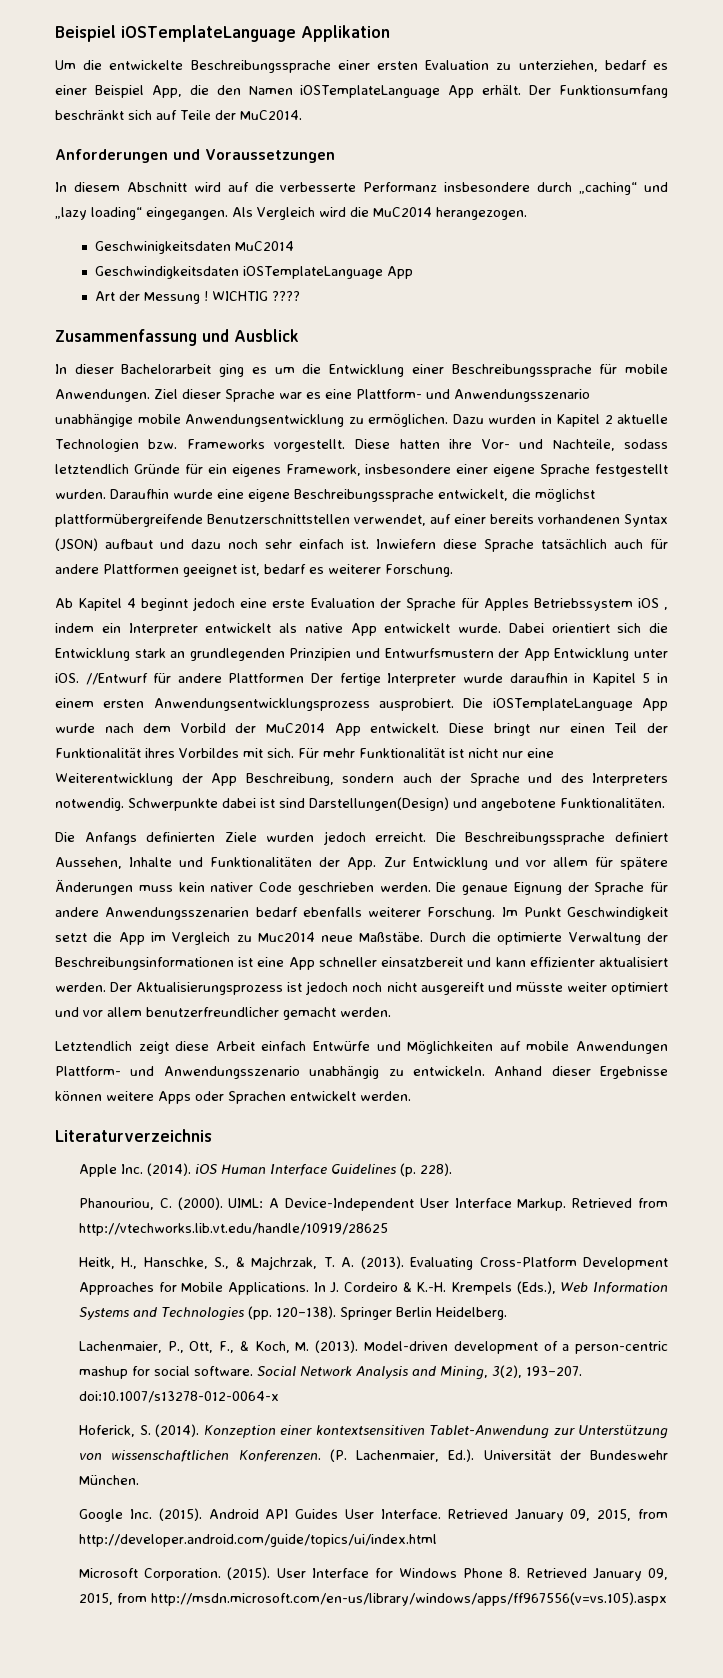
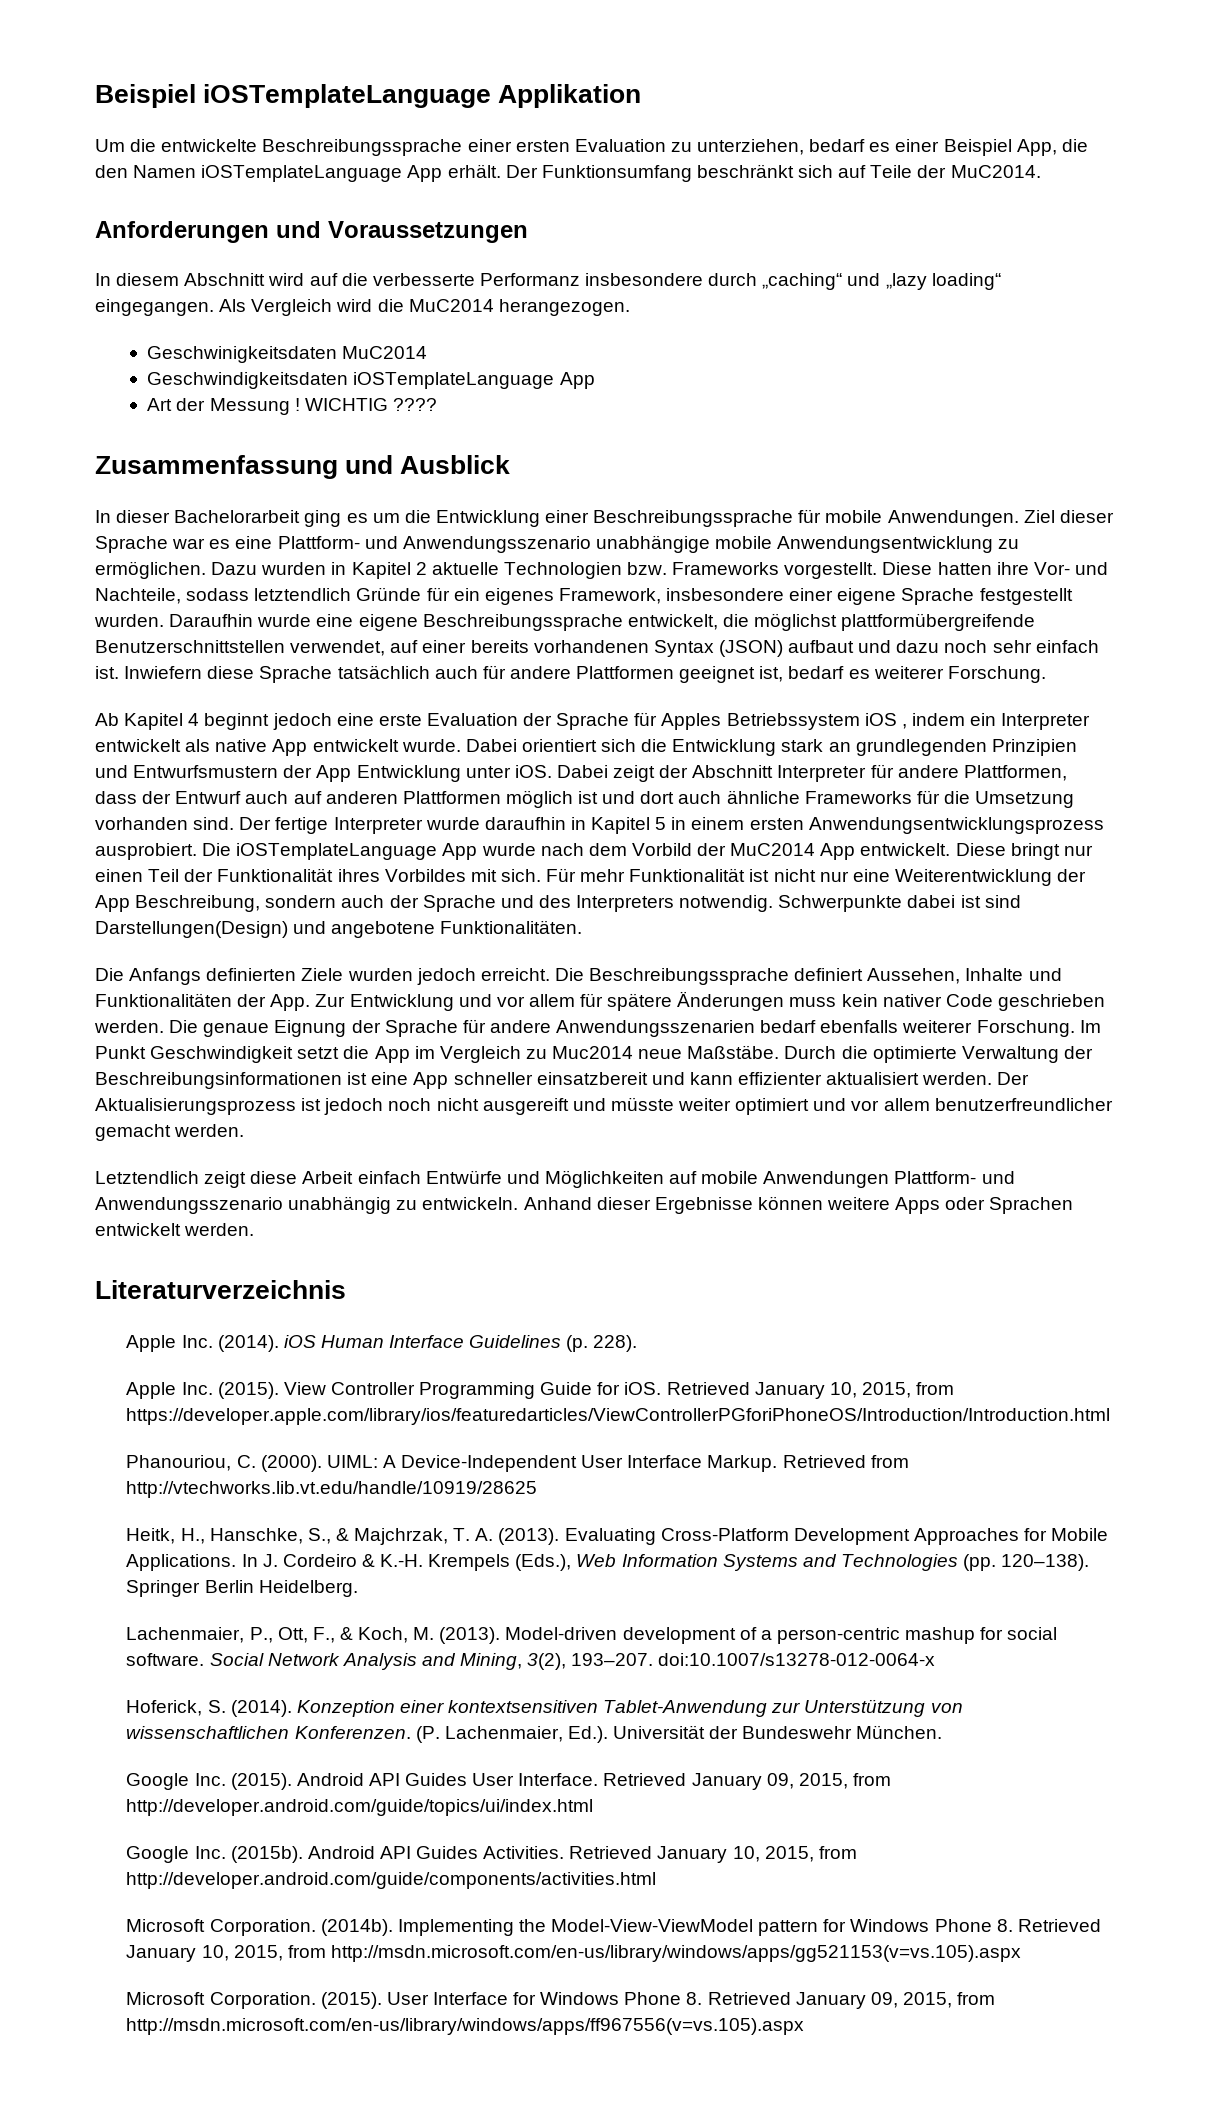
- //Entwurf für andere Plattformen Der fertige Interpreter wurde daraufhin in Kapitel 5 in einem ersten Anwendungsentwicklungsprozess ausprobiert.
+ Dabei zeigt der Abschnitt Interpreter für andere Plattformen, dass der Entwurf auch auf anderen Plattformen möglich ist und dort auch ähnliche Frameworks für die Umsetzung vorhanden sind. Der fertige Interpreter wurde daraufhin in Kapitel 5 in einem ersten Anwendungsentwicklungsprozess ausprobiert.
+ Apple Inc. (2015). View Controller Programming Guide for iOS. Retrieved January 10, 2015, from https://developer.apple.com/library/ios/featuredarticles/ViewControllerPGforiPhoneOS/Introduction/Introduction.html
+ Google Inc. (2015b). Android API Guides Activities. Retrieved January 10, 2015, from http://developer.android.com/guide/components/activities.html
+ Microsoft Corporation. (2014b). Implementing the Model-View-ViewModel pattern for Windows Phone 8. Retrieved January 10, 2015, from http://msdn.microsoft.com/en-us/library/windows/apps/gg521153(v=vs.105).aspx

